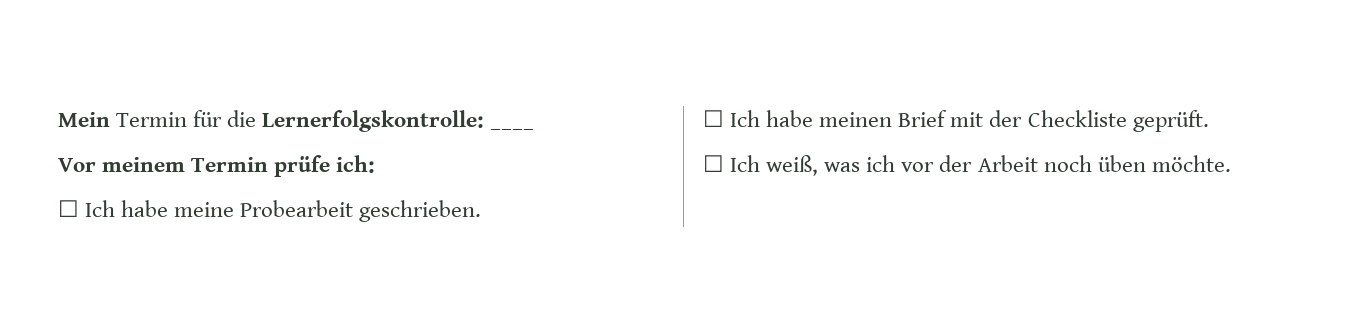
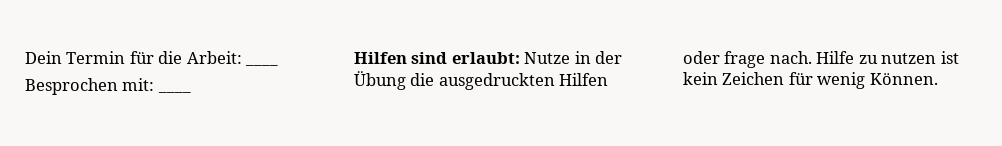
- Mein Termin für die Lernerfolgskontrolle: ____
- Vor meinem Termin prüfe ich:
- ☐ Ich habe meine Probearbeit geschrieben.
- ☐ Ich habe meinen Brief mit der Checkliste geprüft.
- ☐ Ich weiß, was ich vor der Arbeit noch üben möchte.
+ Dein Termin für die Arbeit: ____
+ Besprochen mit: ____
+ Hilfen sind erlaubt: Nutze in der Übung die ausgedruckten Hilfen oder frage nach. Hilfe zu nutzen ist kein Zeichen für wenig Können.

